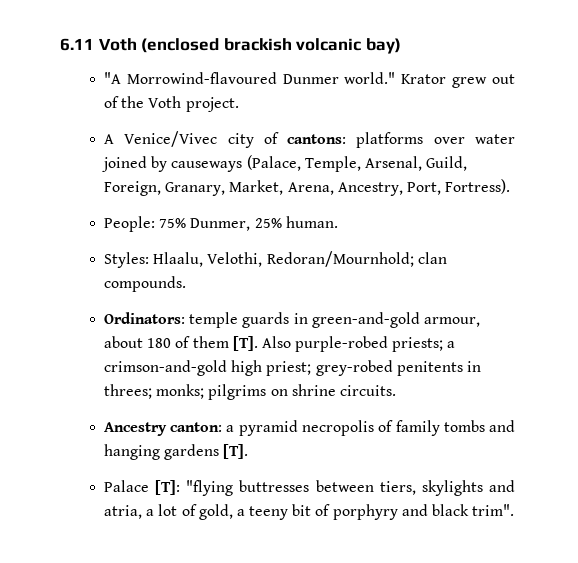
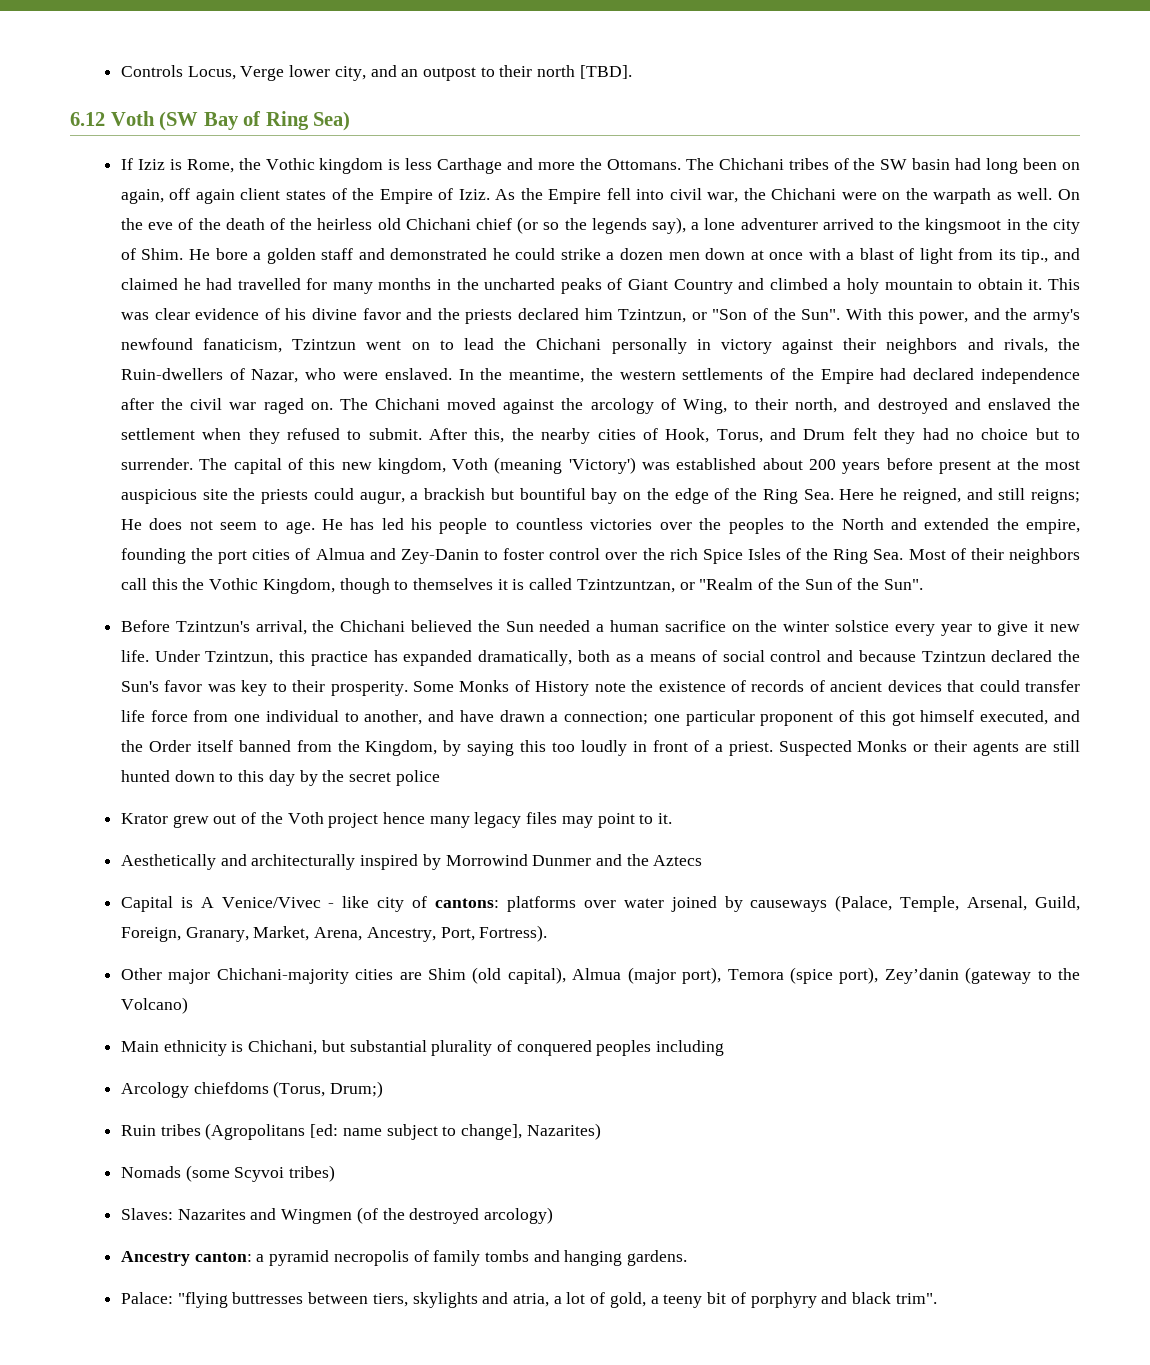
- 6.11 Voth (enclosed brackish volcanic bay)
- "A Morrowind-flavoured Dunmer world." Krator grew out of the Voth project.
- A Venice/Vivec city of cantons: platforms over water joined by causeways (Palace, Temple, Arsenal, Guild, Foreign, Granary, Market, Arena, Ancestry, Port, Fortress).
+ Controls Locus, Verge lower city, and an outpost to their north [TBD].
+ 6.12 Voth (SW Bay of Ring Sea)
+ If Iziz is Rome, the Vothic kingdom is less Carthage and more the Ottomans. The Chichani tribes of the SW basin had long been on again, off again client states of the Empire of Iziz. As the Empire fell into civil war, the Chichani were on the warpath as well. On the eve of the death of the heirless old Chichani chief (or so the legends say), a lone adventurer arrived to the kingsmoot in the city of Shim. He bore a golden staff and demonstrated he could strike a dozen men down at once with a blast of light from its tip., and claimed he had travelled for many months in the uncharted peaks of Giant Country and climbed a holy mountain to obtain it. This was clear evidence of his divine favor and the priests declared him Tzintzun, or "Son of the Sun". With this power, and the army's newfound fanaticism, Tzintzun went on to lead the Chichani personally in victory against their neighbors and rivals, the Ruin-dwellers of Nazar, who were enslaved. In the meantime, the western settlements of the Empire had declared independence after the civil war raged on. The Chichani moved against the arcology of Wing, to their north, and destroyed and enslaved the settlement when they refused to submit. After this, the nearby cities of Hook, Torus, and Drum felt they had no choice but to surrender. The capital of this new kingdom, Voth (meaning 'Victory') was established about 200 years before present at the most auspicious site the priests could augur, a brackish but bountiful bay on the edge of the Ring Sea. Here he reigned, and still reigns; He does not seem to age. He has led his people to countless victories over the peoples to the North and extended the empire, founding the port cities of Almua and Zey-Danin to foster control over the rich Spice Isles of the Ring Sea. Most of their neighbors call this the Vothic Kingdom, though to themselves it is called Tzintzuntzan, or "Realm of the Sun of the Sun".
+ Before Tzintzun's arrival, the Chichani believed the Sun needed a human sacrifice on the winter solstice every year to give it new life. Under Tzintzun, this practice has expanded dramatically, both as a means of social control and because Tzintzun declared the Sun's favor was key to their prosperity. Some Monks of History note the existence of records of ancient devices that could transfer life force from one individual to another, and have drawn a connection; one particular proponent of this got himself executed, and the Order itself banned from the Kingdom, by saying this too loudly in front of a priest. Suspected Monks or their agents are still hunted down to this day by the secret police
+ Krator grew out of the Voth project hence many legacy files may point to it.
+ Aesthetically and architecturally inspired by Morrowind Dunmer and the Aztecs
+ Capital is A Venice/Vivec - like city of cantons: platforms over water joined by causeways (Palace, Temple, Arsenal, Guild, Foreign, Granary, Market, Arena, Ancestry, Port, Fortress).
- People: 75% Dunmer, 25% human.
- Styles: Hlaalu, Velothi, Redoran/Mournhold; clan compounds.
- Ordinators: temple guards in green-and-gold armour, about 180 of them [T]. Also purple-robed priests; a crimson-and-gold high priest; grey-robed penitents in threes; monks; pilgrims on shrine circuits.
+ Other major Chichani-majority cities are Shim (old capital), Almua (major port), Temora (spice port), Zey’danin (gateway to the Volcano)
+ Main ethnicity is Chichani, but substantial plurality of conquered peoples including
+ Arcology chiefdoms (Torus, Drum;)
+ Ruin tribes (Agropolitans [ed: name subject to change], Nazarites)
+ Nomads (some Scyvoi tribes)
+ Slaves: Nazarites and Wingmen (of the destroyed arcology)
- Ancestry canton: a pyramid necropolis of family tombs and hanging gardens [T].
- Palace [T]: "flying buttresses between tiers, skylights and atria, a lot of gold, a teeny bit of porphyry and black trim".
+ Ancestry canton: a pyramid necropolis of family tombs and hanging gardens.
+ Palace: "flying buttresses between tiers, skylights and atria, a lot of gold, a teeny bit of porphyry and black trim".

